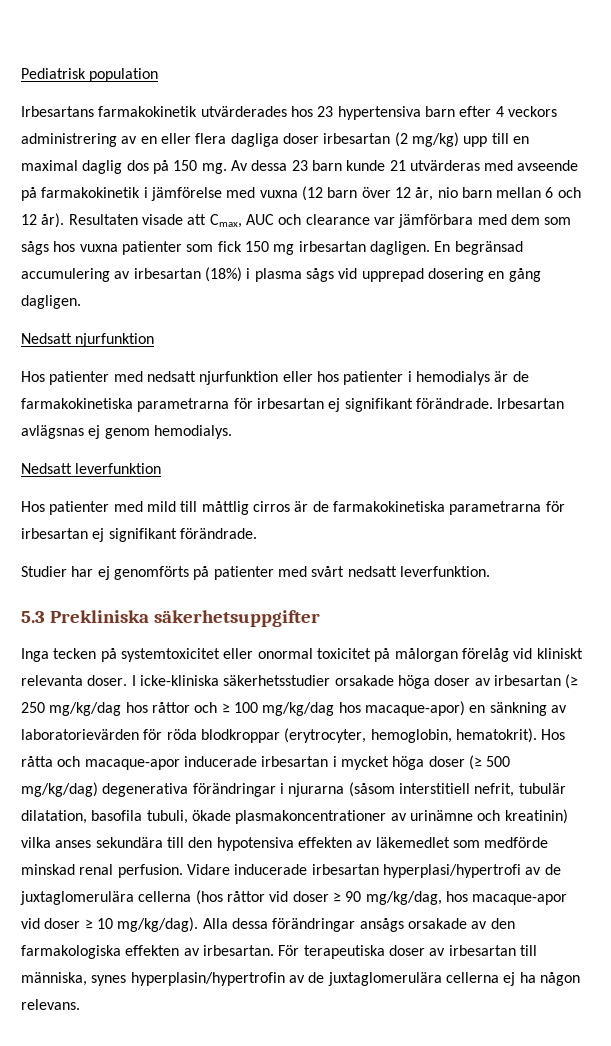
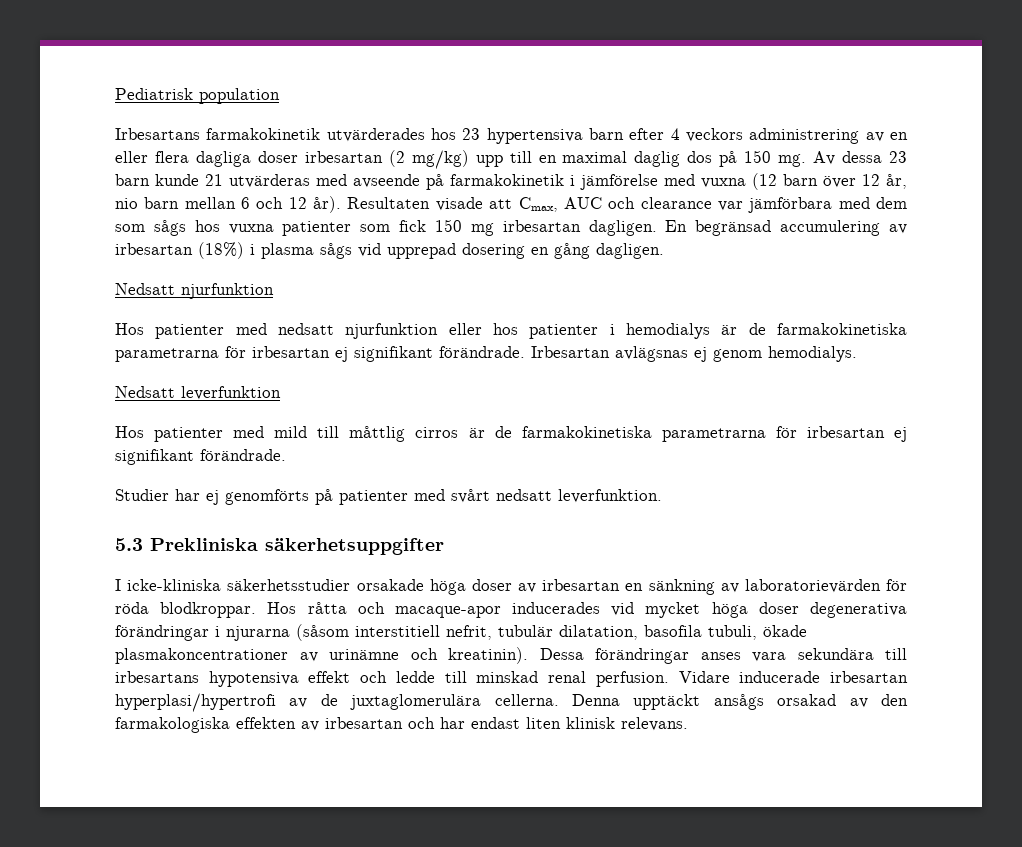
- Inga tecken på systemtoxicitet eller onormal toxicitet på målorgan förelåg vid kliniskt relevanta doser. I icke-kliniska säkerhetsstudier orsakade höga doser av irbesartan (≥ 250 mg/kg/dag hos råttor och ≥ 100 mg/kg/dag hos macaque-apor) en sänkning av laboratorievärden för röda blodkroppar (erytrocyter, hemoglobin, hematokrit). Hos råtta och macaque-apor inducerade irbesartan i mycket höga doser (≥ 500 mg/kg/dag) degenerativa förändringar i njurarna (såsom interstitiell nefrit, tubulär dilatation, basofila tubuli, ökade plasmakoncentrationer av urinämne och kreatinin) vilka anses sekundära till den hypotensiva effekten av läkemedlet som medförde minskad renal perfusion.
+ I icke-kliniska säkerhetsstudier orsakade höga doser av irbesartan en sänkning av laboratorievärden för röda blodkroppar. Hos råtta och macaque-apor inducerades vid mycket höga doser degenerativa förändringar i njurarna (såsom interstitiell nefrit, tubulär dilatation, basofila tubuli, ökade plasmakoncentrationer av urinämne och kreatinin). Dessa förändringar anses vara sekundära till irbesartans hypotensiva effekt och ledde till minskad renal perfusion.
- Vidare inducerade irbesartan hyperplasi/hypertrofi av de juxtaglomerulära cellerna (hos råttor vid doser ≥ 90 mg/kg/dag, hos macaque-apor vid doser ≥ 10 mg/kg/dag). Alla dessa förändringar ansågs orsakade av den farmakologiska effekten av irbesartan. För terapeutiska doser av irbesartan till människa, synes hyperplasin/hypertrofin av de juxtaglomerulära cellerna ej ha någon relevans.
+ Vidare inducerade irbesartan hyperplasi/hypertrofi av de juxtaglomerulära cellerna. Denna upptäckt ansågs orsakad av den farmakologiska effekten av irbesartan och har endast liten klinisk relevans.

